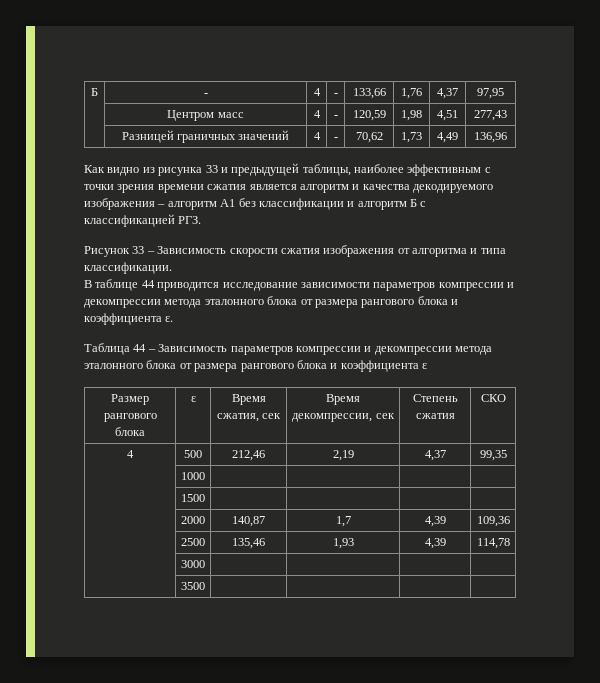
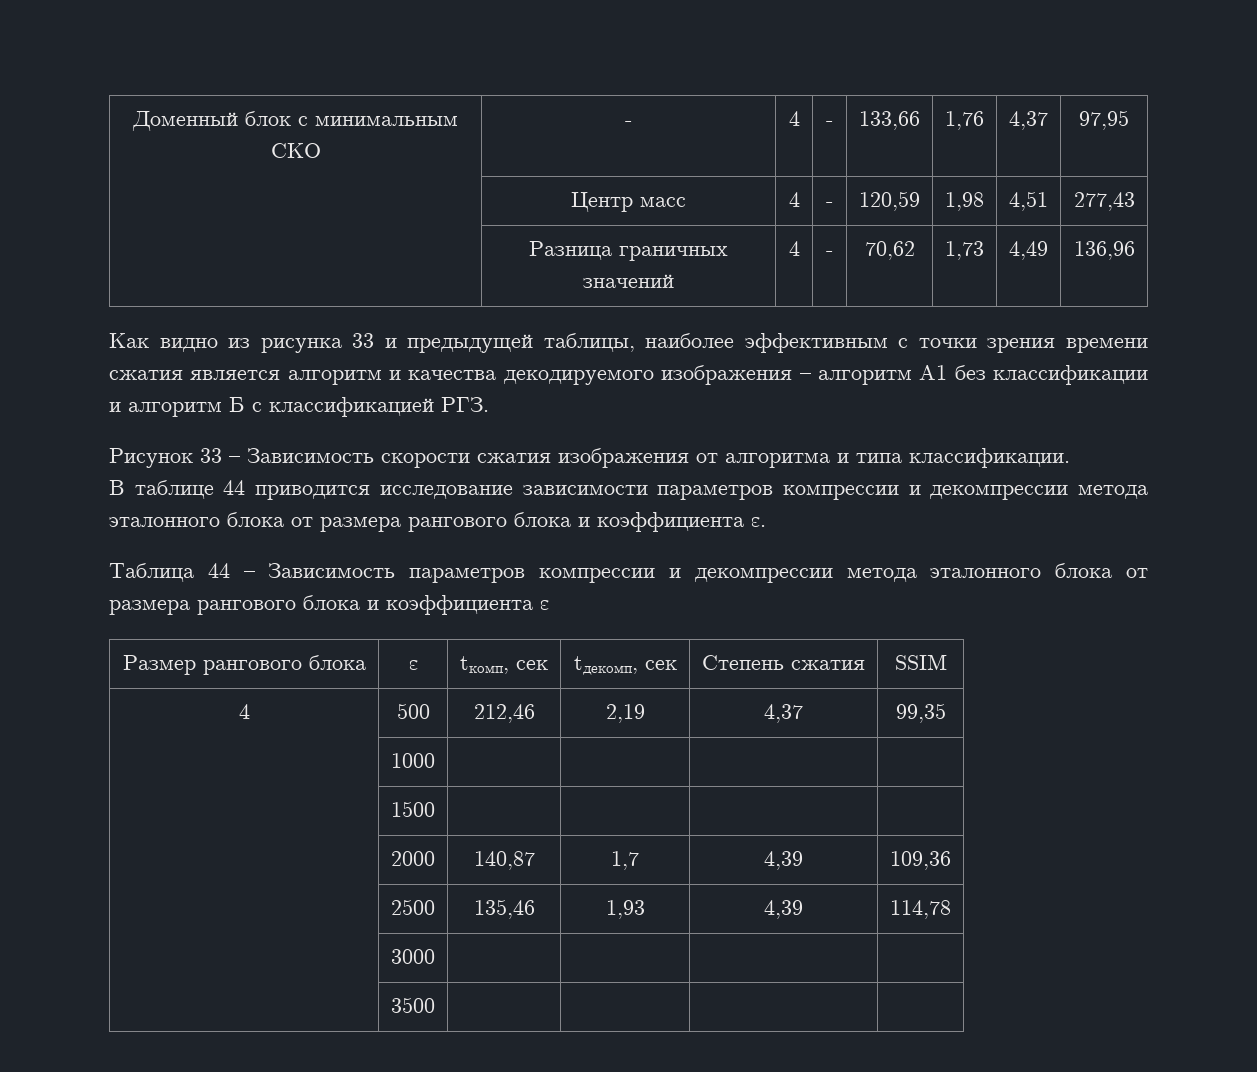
- Б | - | 4 | - | 133,66 | 1,76 | 4,37 | 97,95
+ Доменный блок с минимальным СКО | - | 4 | - | 133,66 | 1,76 | 4,37 | 97,95
- | Центром масс | 4 | - | 120,59 | 1,98 | 4,51 | 277,43
+ | Центр масс | 4 | - | 120,59 | 1,98 | 4,51 | 277,43
- | Разницей граничных значений | 4 | - | 70,62 | 1,73 | 4,49 | 136,96
+ | Разница граничных значений | 4 | - | 70,62 | 1,73 | 4,49 | 136,96
- Размер рангового блока | ε | Время сжатия, сек | Время декомпрессии, сек | Степень сжатия | СКО
+ Размер рангового блока | ε | tкомп, сек | tдекомп, сек | Степень сжатия | SSIM

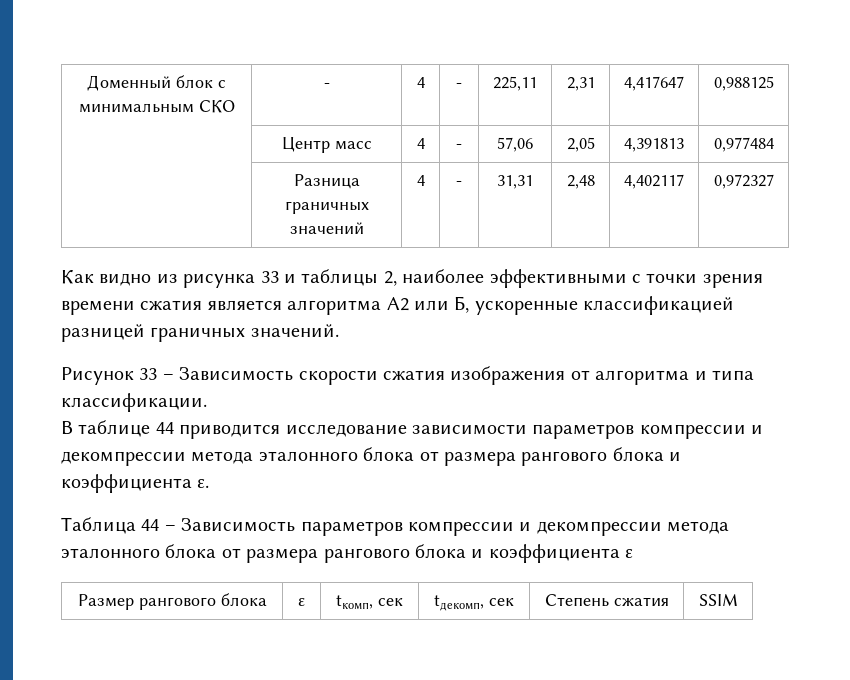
- Доменный блок с минимальным СКО | - | 4 | - | 133,66 | 1,76 | 4,37 | 97,95
+ Доменный блок с минимальным СКО | - | 4 | - | 225,11 | 2,31 | 4,417647 | 0,988125
- | Центр масс | 4 | - | 120,59 | 1,98 | 4,51 | 277,43
+ | Центр масс | 4 | - | 57,06 | 2,05 | 4,391813 | 0,977484
- | Разница граничных значений | 4 | - | 70,62 | 1,73 | 4,49 | 136,96
+ | Разница граничных значений | 4 | - | 31,31 | 2,48 | 4,402117 | 0,972327
- Как видно из рисунка 33 и предыдущей таблицы, наиболее эффективным с точки зрения времени сжатия является алгоритм и качества декодируемого изображения – алгоритм А1 без классификации и алгоритм Б с классификацией РГЗ.
+ Как видно из рисунка 33 и таблицы 2, наиболее эффективными с точки зрения времени сжатия является алгоритма А2 или Б, ускоренные классификацией разницей граничных значений.
- 4 | 500 | 212,46 | 2,19 | 4,37 | 99,35
- | 1000 | | | |
- | 1500 | | | |
- | 2000 | 140,87 | 1,7 | 4,39 | 109,36
- | 2500 | 135,46 | 1,93 | 4,39 | 114,78
- | 3000 | | | |
- | 3500 | | | |

